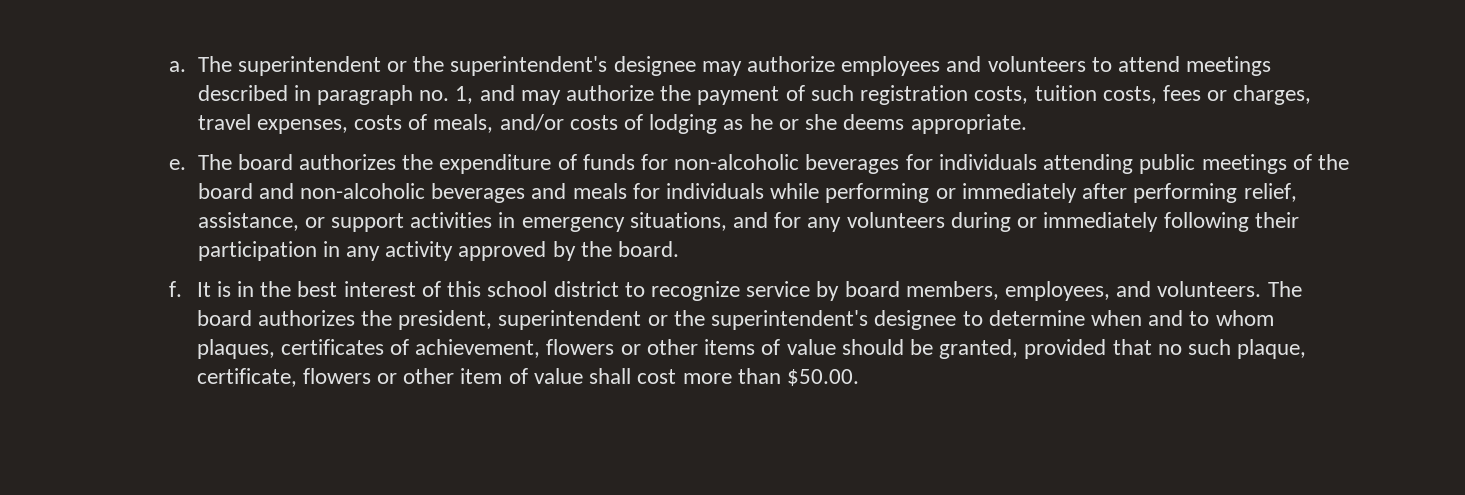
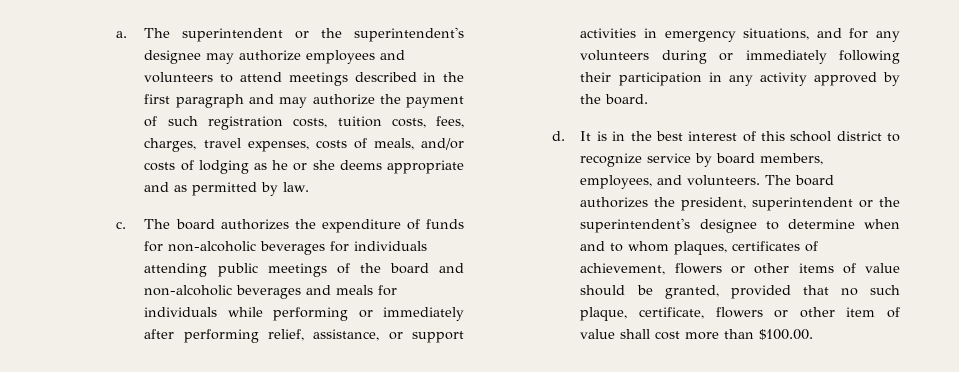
- The superintendent or the superintendent's designee may authorize employees and volunteers to attend meetings described in paragraph no. 1, and may authorize the payment of such registration costs, tuition costs, fees or charges, travel expenses, costs of meals, and/or costs of lodging as he or she deems appropriate.
- e.
+ The superintendent or the superintendent's designee may authorize employees and volunteers to attend meetings described in the first paragraph and may authorize the payment of such registration costs, tuition costs, fees, charges, travel expenses, costs of meals, and/or costs of lodging as he or she deems appropriate and as permitted by law.
+ c.
- f.
+ d.
- The board authorizes the president, superintendent or the superintendent's designee to determine when and to whom plaques, certificates of achievement, flowers or other items of value should be granted, provided that no such plaque, certificate, flowers or other item of value shall cost more than $50.00.
+ The board authorizes the president, superintendent or the superintendent's designee to determine when and to whom plaques, certificates of achievement, flowers or other items of value should be granted, provided that no such plaque, certificate, flowers or other item of value shall cost more than $100.00.

